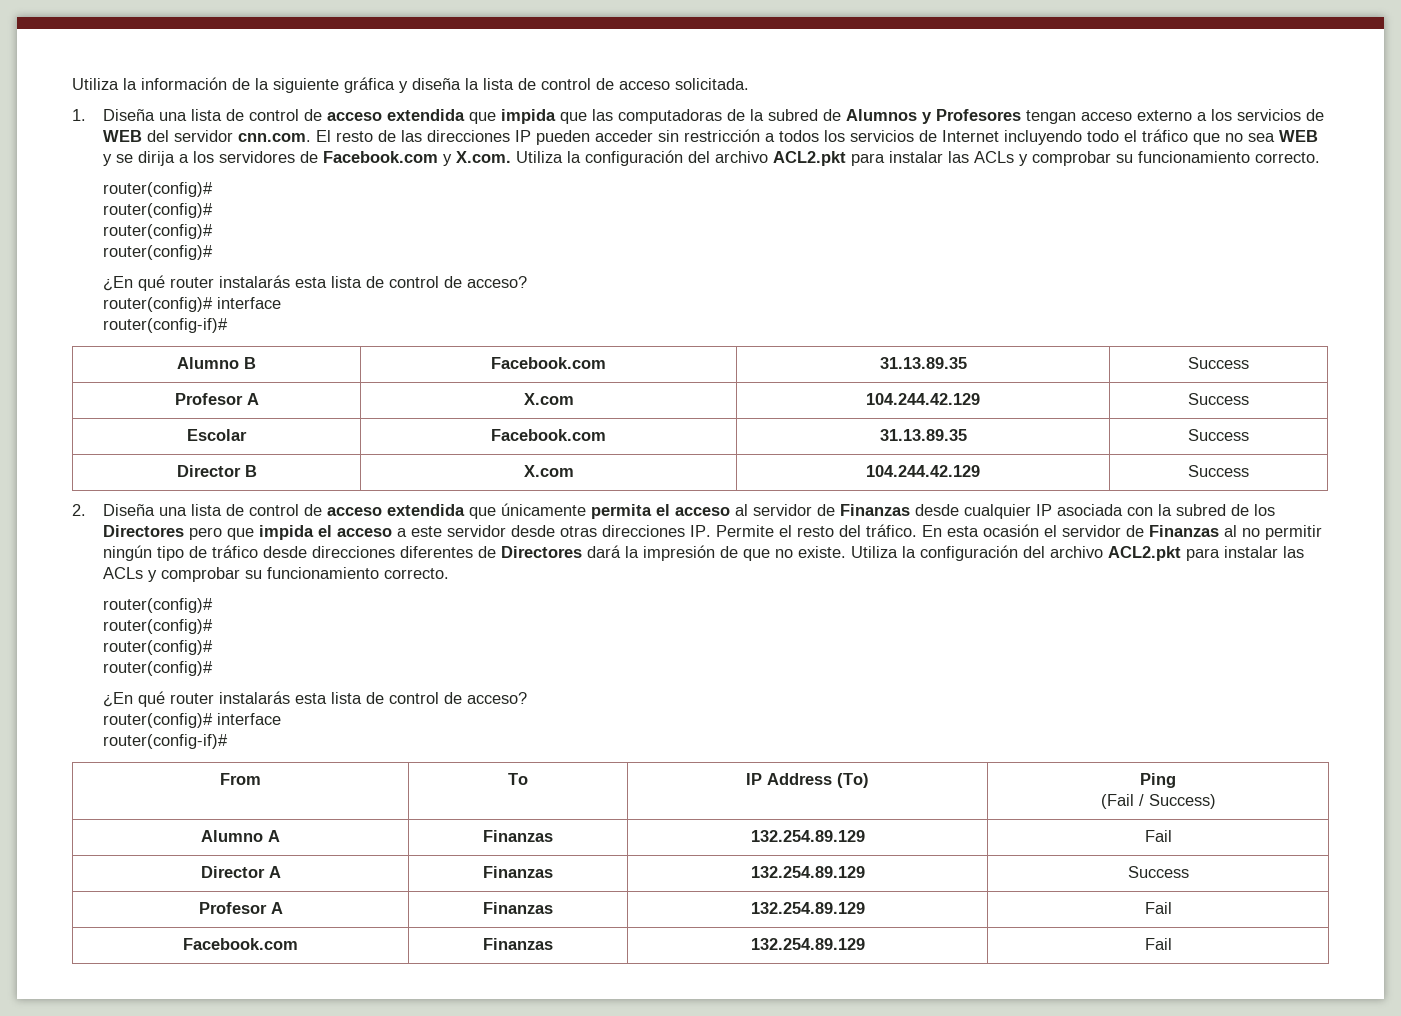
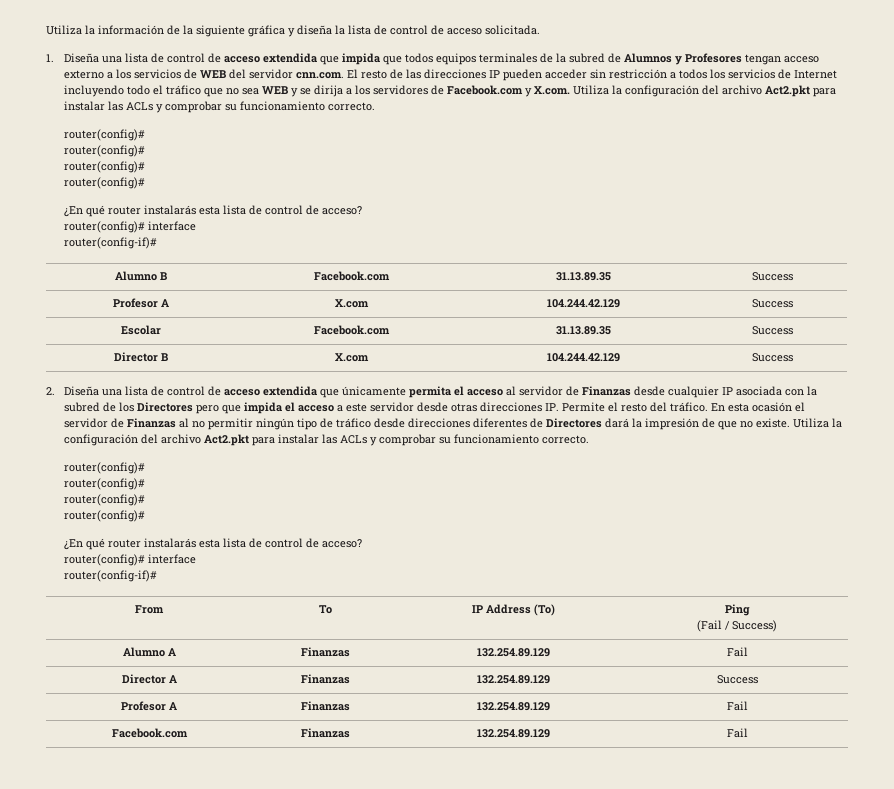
- 1. Diseña una lista de control de acceso extendida que impida que las computadoras de la subred de Alumnos y Profesores tengan acceso externo a los servicios de WEB del servidor cnn.com. El resto de las direcciones IP pueden acceder sin restricción a todos los servicios de Internet incluyendo todo el tráfico que no sea WEB y se dirija a los servidores de Facebook.com y X.com. Utiliza la configuración del archivo ACL2.pkt para instalar las ACLs y comprobar su funcionamiento correcto.
+ 1. Diseña una lista de control de acceso extendida que impida que todos equipos terminales de la subred de Alumnos y Profesores tengan acceso externo a los servicios de WEB del servidor cnn.com. El resto de las direcciones IP pueden acceder sin restricción a todos los servicios de Internet incluyendo todo el tráfico que no sea WEB y se dirija a los servidores de Facebook.com y X.com. Utiliza la configuración del archivo Act2.pkt para instalar las ACLs y comprobar su funcionamiento correcto.
- En esta ocasión el servidor de Finanzas al no permitir ningún tipo de tráfico desde direcciones diferentes de Directores dará la impresión de que no existe. Utiliza la configuración del archivo ACL2.pkt para instalar las ACLs y comprobar su funcionamiento correcto.
+ En esta ocasión el servidor de Finanzas al no permitir ningún tipo de tráfico desde direcciones diferentes de Directores dará la impresión de que no existe. Utiliza la configuración del archivo Act2.pkt para instalar las ACLs y comprobar su funcionamiento correcto.

